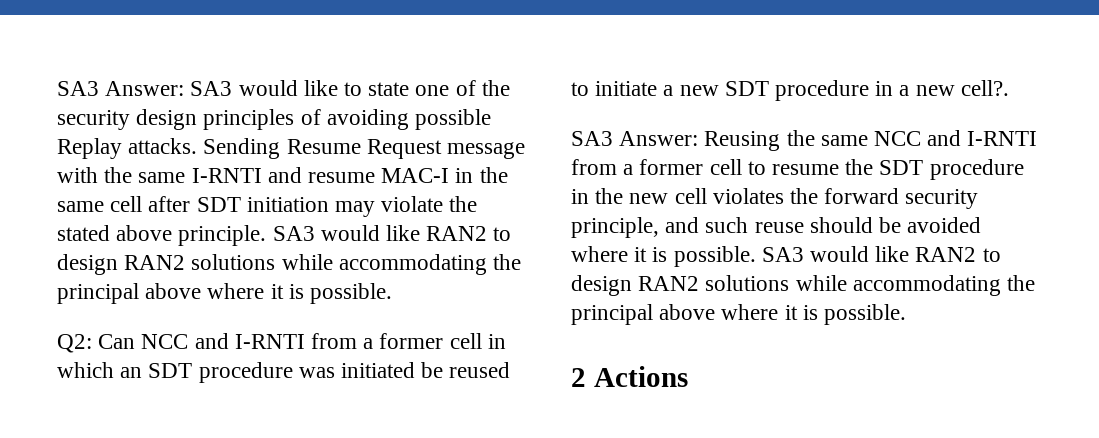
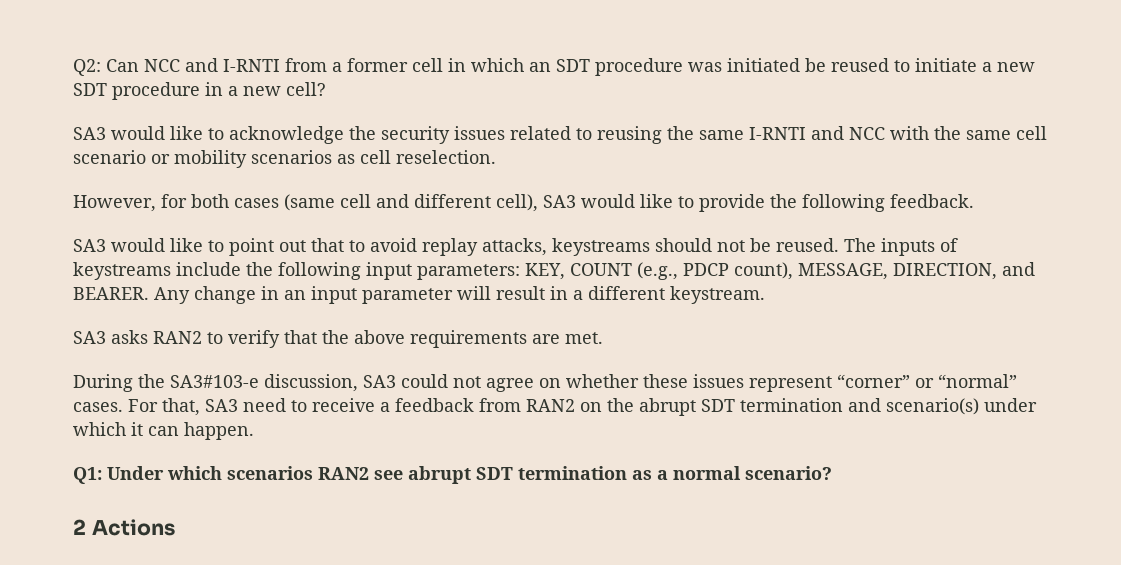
- SA3 Answer: SA3 would like to state one of the security design principles of avoiding possible Replay attacks. Sending Resume Request message with the same I-RNTI and resume MAC-I in the same cell after SDT initiation may violate the stated above principle. SA3 would like RAN2 to design RAN2 solutions while accommodating the principal above where it is possible.
- Q2: Can NCC and I-RNTI from a former cell in which an SDT procedure was initiated be reused to initiate a new SDT procedure in a new cell?.
- SA3 Answer: Reusing the same NCC and I-RNTI from a former cell to resume the SDT procedure in the new cell violates the forward security principle, and such reuse should be avoided where it is possible. SA3 would like RAN2 to design RAN2 solutions while accommodating the principal above where it is possible.
+ Q2: Can NCC and I-RNTI from a former cell in which an SDT procedure was initiated be reused to initiate a new SDT procedure in a new cell?
+ SA3 would like to acknowledge the security issues related to reusing the same I-RNTI and NCC with the same cell scenario or mobility scenarios as cell reselection.
+ However, for both cases (same cell and different cell), SA3 would like to provide the following feedback.
+ SA3 would like to point out that to avoid replay attacks, keystreams should not be reused. The inputs of keystreams include the following input parameters: KEY, COUNT (e.g., PDCP count), MESSAGE, DIRECTION, and BEARER. Any change in an input parameter will result in a different keystream.
+ SA3 asks RAN2 to verify that the above requirements are met.
+ During the SA3#103-e discussion, SA3 could not agree on whether these issues represent “corner” or “normal” cases. For that, SA3 need to receive a feedback from RAN2 on the abrupt SDT termination and scenario(s) under which it can happen.
+ Q1: Under which scenarios RAN2 see abrupt SDT termination as a normal scenario?

